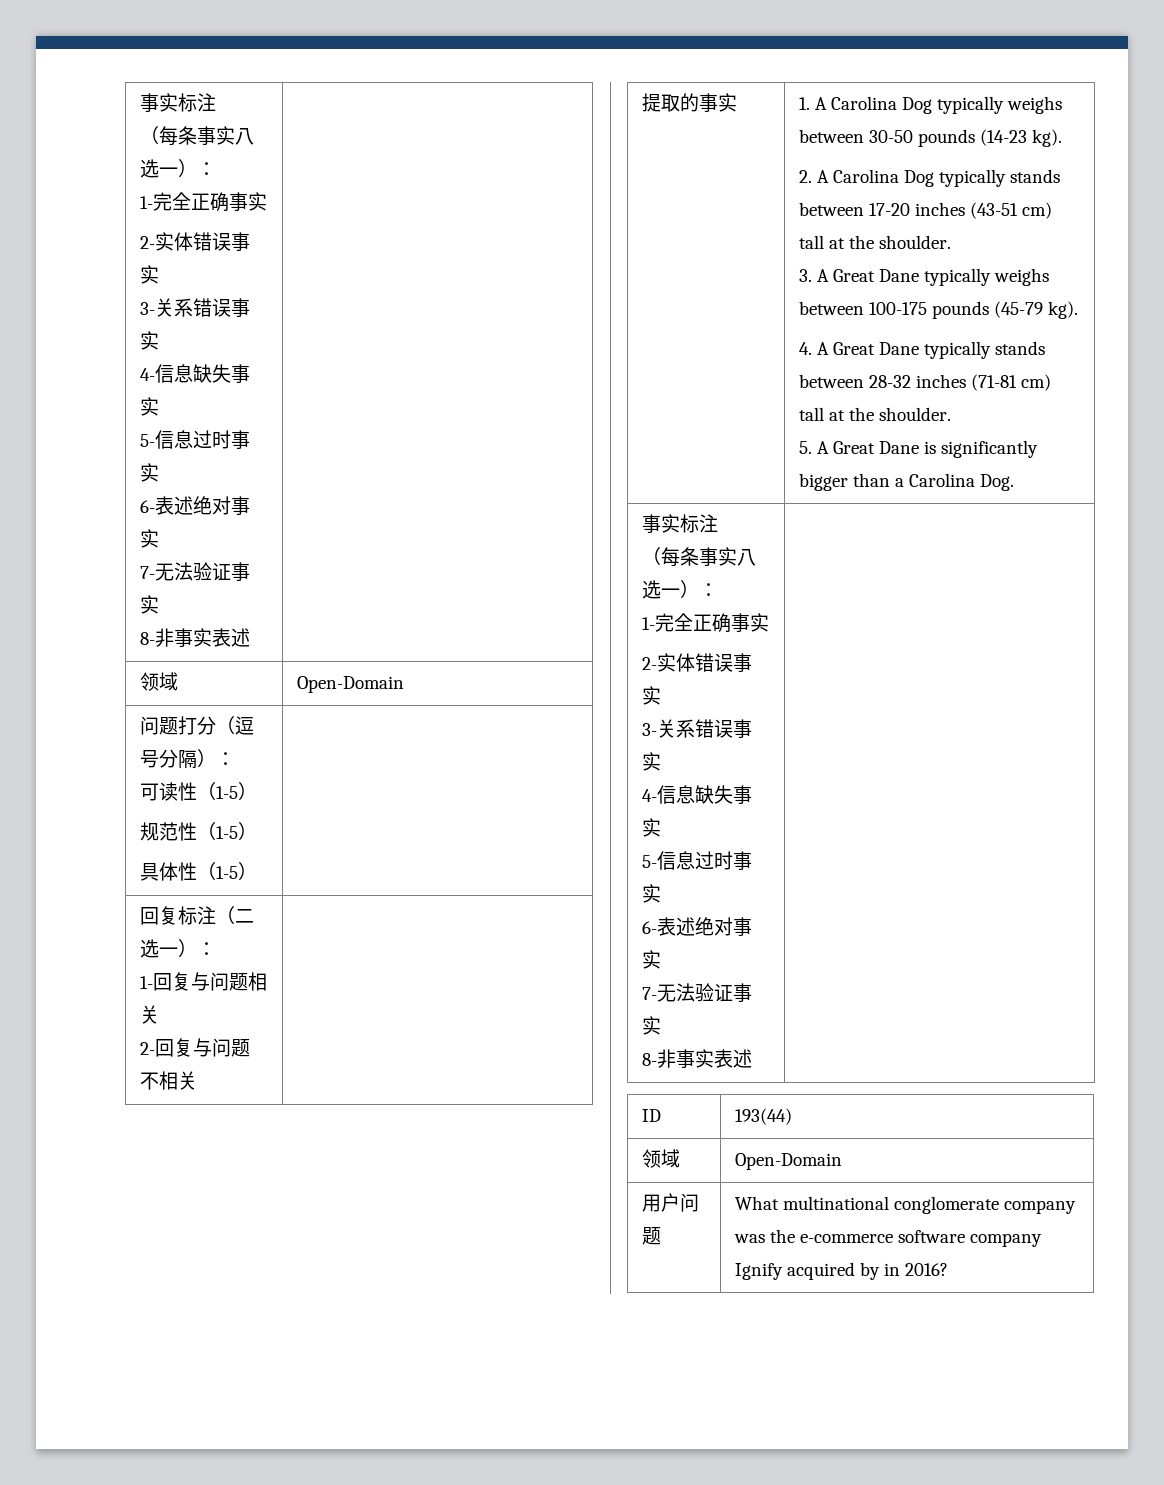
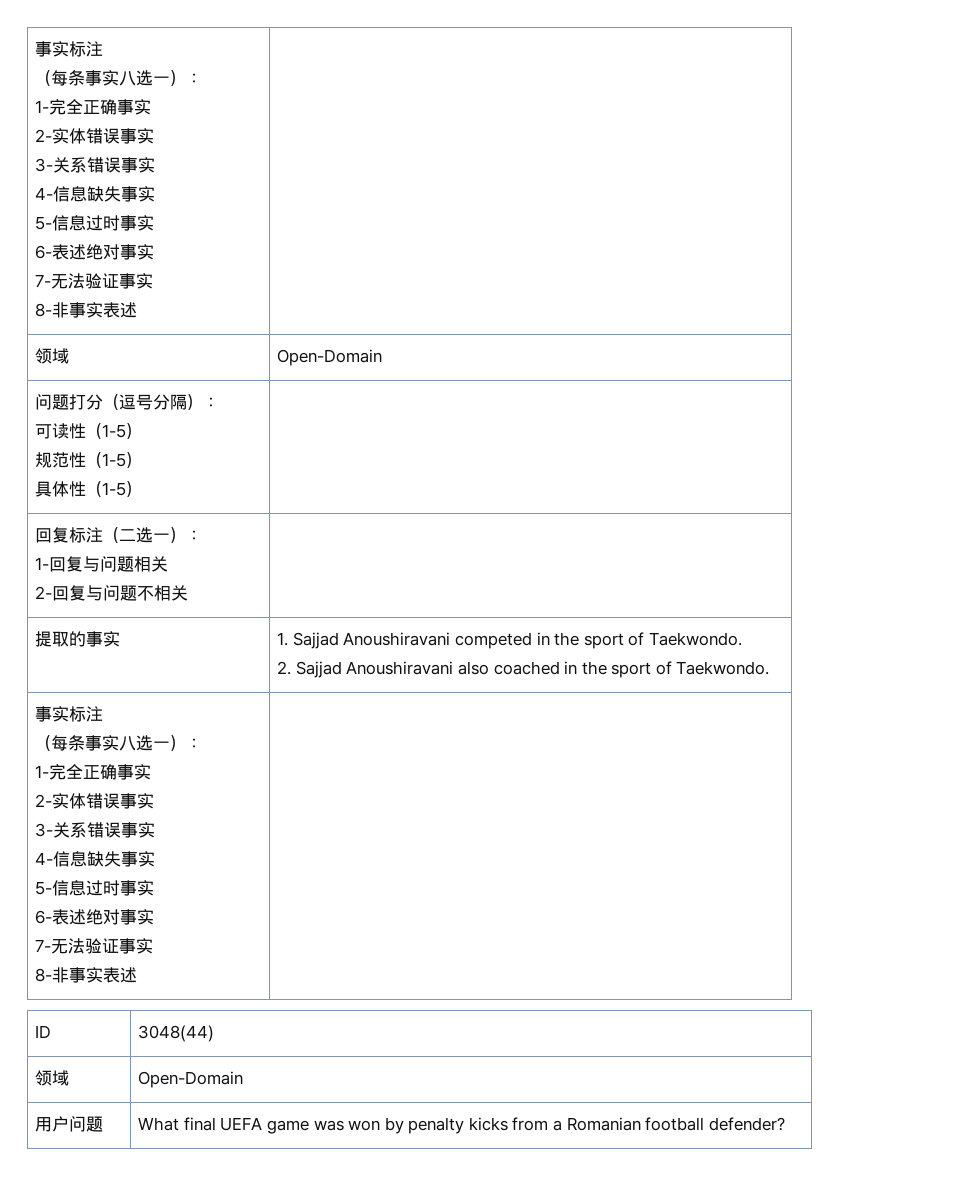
- 1. A Carolina Dog typically weighs between 30-50 pounds (14-23 kg).
- 2. A Carolina Dog typically stands between 17-20 inches (43-51 cm) tall at the shoulder.
- 3. A Great Dane typically weighs between 100-175 pounds (45-79 kg).
- 4. A Great Dane typically stands between 28-32 inches (71-81 cm) tall at the shoulder.
- 5. A Great Dane is significantly bigger than a Carolina Dog.
+ 1. Sajjad Anoushiravani competed in the sport of Taekwondo.
+ 2. Sajjad Anoushiravani also coached in the sport of Taekwondo.
- ID | 193(44)
+ ID | 3048(44)
- 用户问题 | What multinational conglomerate company was the e-commerce software company Ignify acquired by in 2016?
+ 用户问题 | What final UEFA game was won by penalty kicks from a Romanian football defender?

